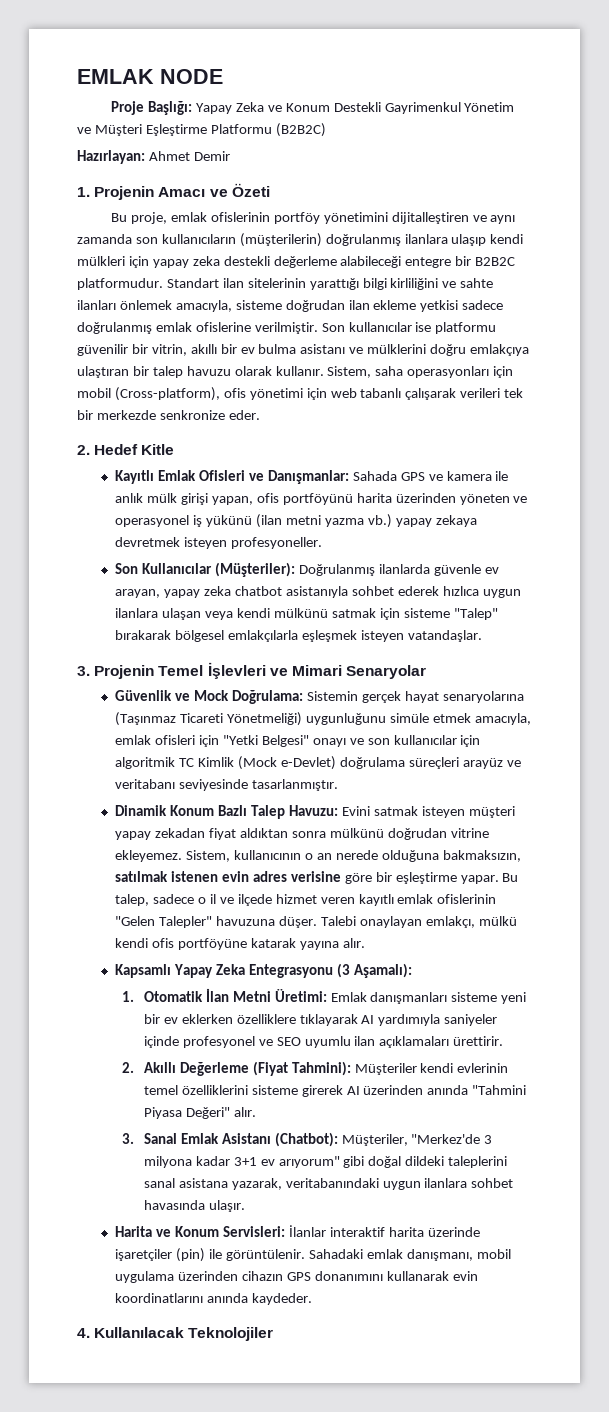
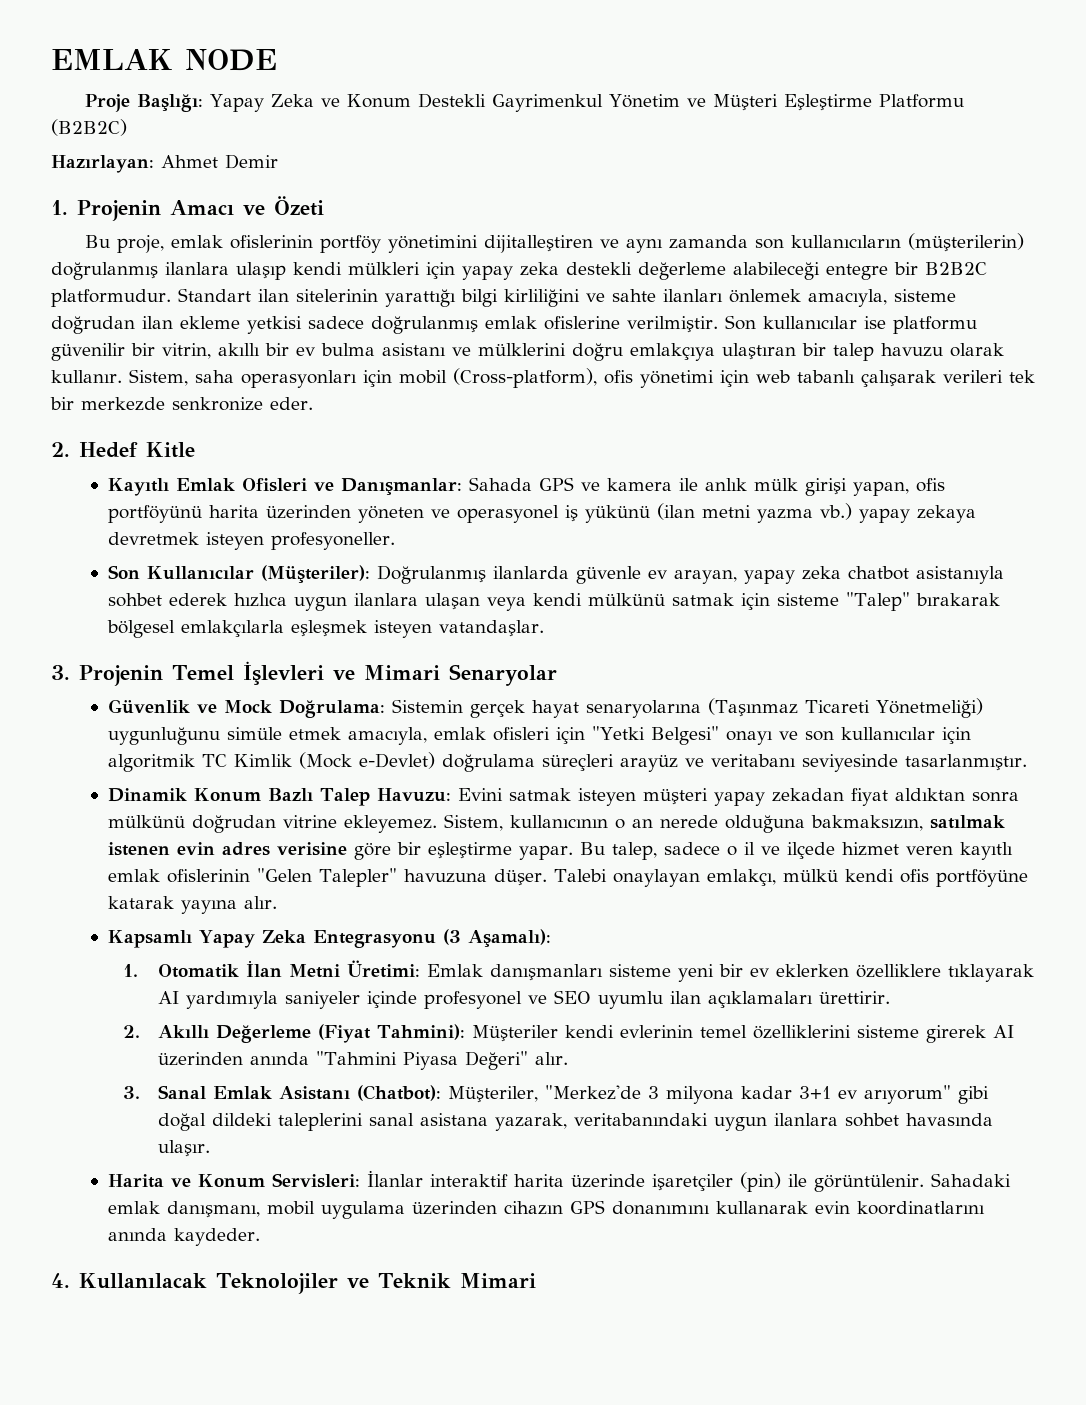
- 4. Kullanılacak Teknolojiler
+ 4. Kullanılacak Teknolojiler ve Teknik Mimari

